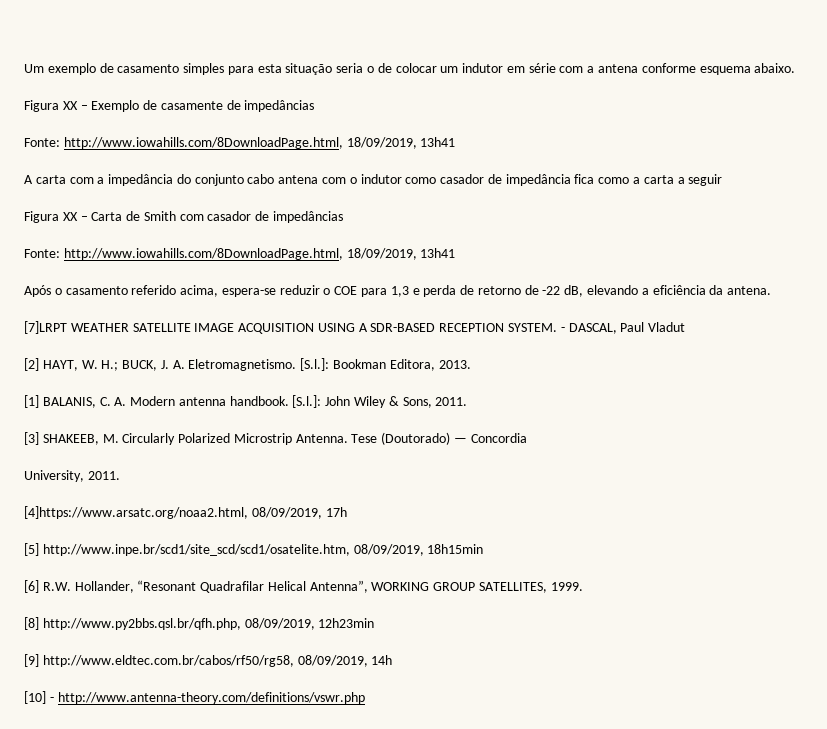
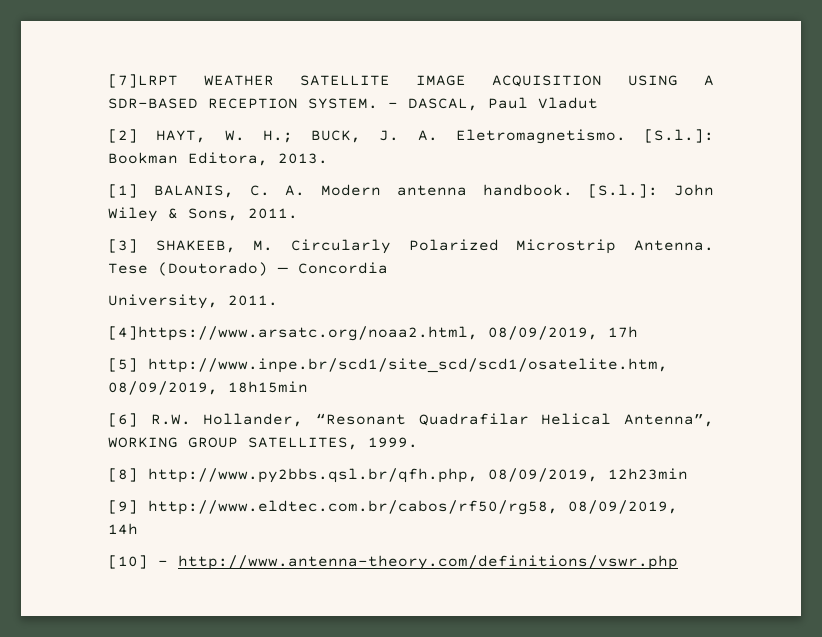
- Um exemplo de casamento simples para esta situação seria o de colocar um indutor em série com a antena conforme esquema abaixo.
- Figura XX – Exemplo de casamente de impedâncias
- Fonte: http://www.iowahills.com/8DownloadPage.html, 18/09/2019, 13h41
- A carta com a impedância do conjunto cabo antena com o indutor como casador de impedância fica como a carta a seguir
- Figura XX – Carta de Smith com casador de impedâncias
- Fonte: http://www.iowahills.com/8DownloadPage.html, 18/09/2019, 13h41
- Após o casamento referido acima, espera-se reduzir o COE para 1,3 e perda de retorno de -22 dB, elevando a eficiência da antena.

